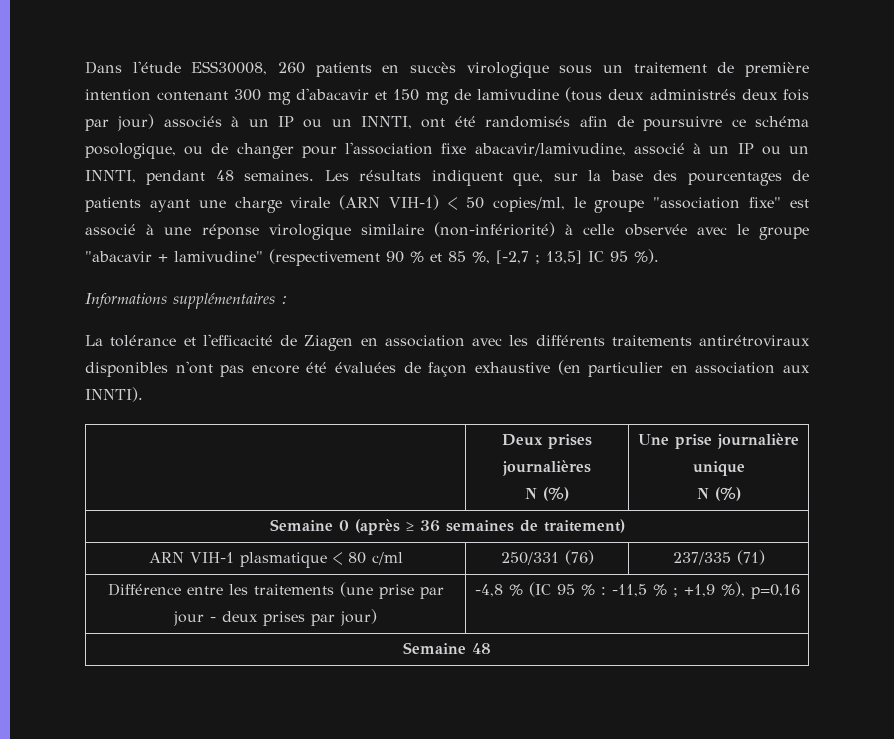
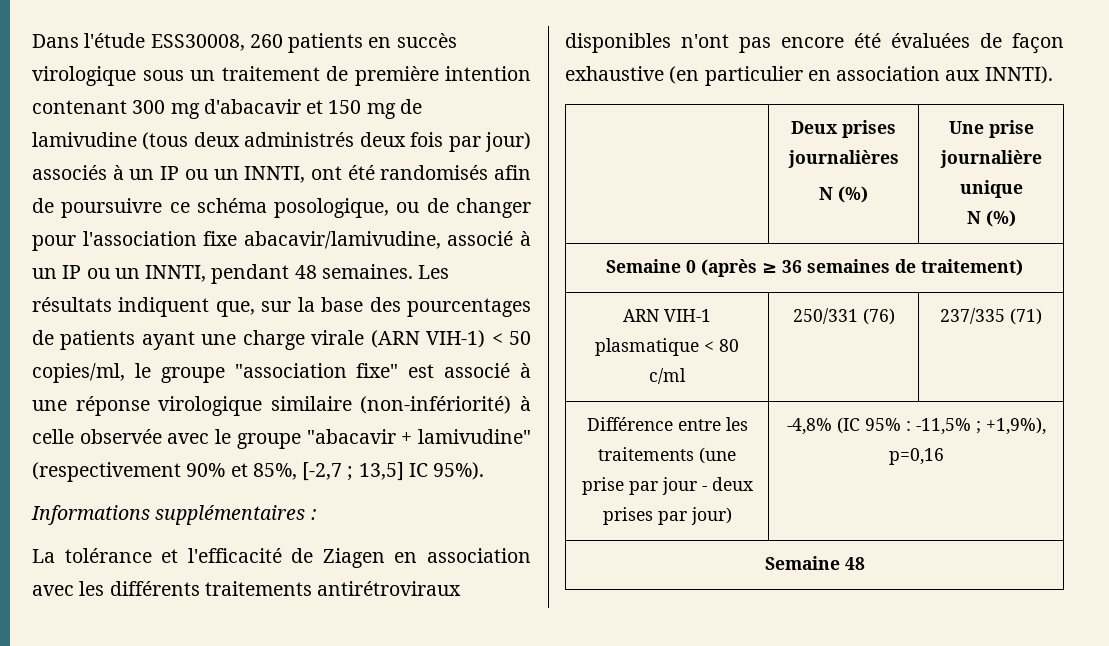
- Les résultats indiquent que, sur la base des pourcentages de patients ayant une charge virale (ARN VIH-1) < 50 copies/ml, le groupe "association fixe" est associé à une réponse virologique similaire (non-infériorité) à celle observée avec le groupe "abacavir + lamivudine" (respectivement 90 % et 85 %, [-2,7 ; 13,5] IC 95 %).
+ Les résultats indiquent que, sur la base des pourcentages de patients ayant une charge virale (ARN VIH-1) < 50 copies/ml, le groupe "association fixe" est associé à une réponse virologique similaire (non-infériorité) à celle observée avec le groupe "abacavir + lamivudine" (respectivement 90% et 85%, [-2,7 ; 13,5] IC 95%).
- Différence entre les traitements (une prise par jour - deux prises par jour) | -4,8 % (IC 95 % : -11,5 % ; +1,9 %), p=0,16
+ Différence entre les traitements (une prise par jour - deux prises par jour) | -4,8% (IC 95% : -11,5% ; +1,9%), p=0,16

